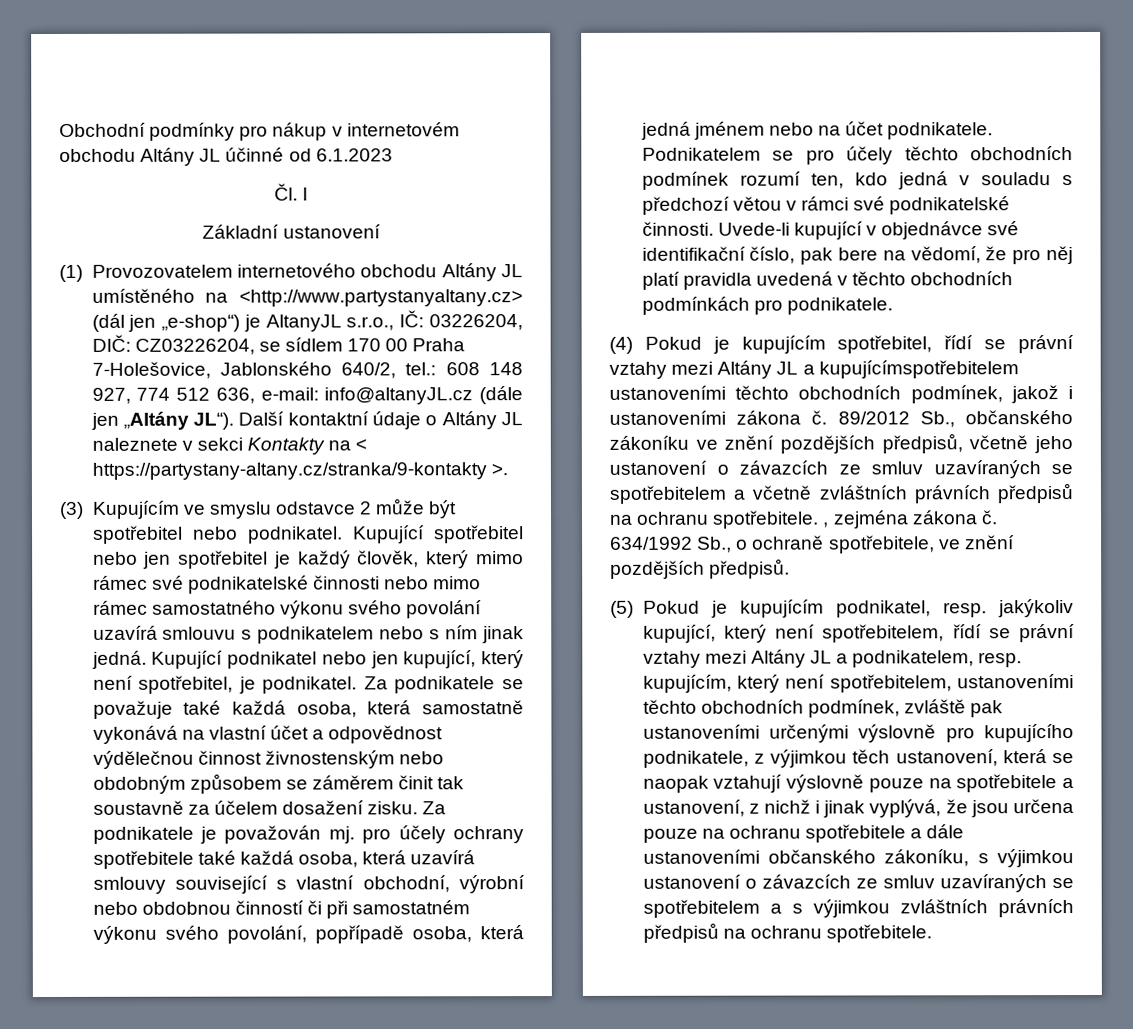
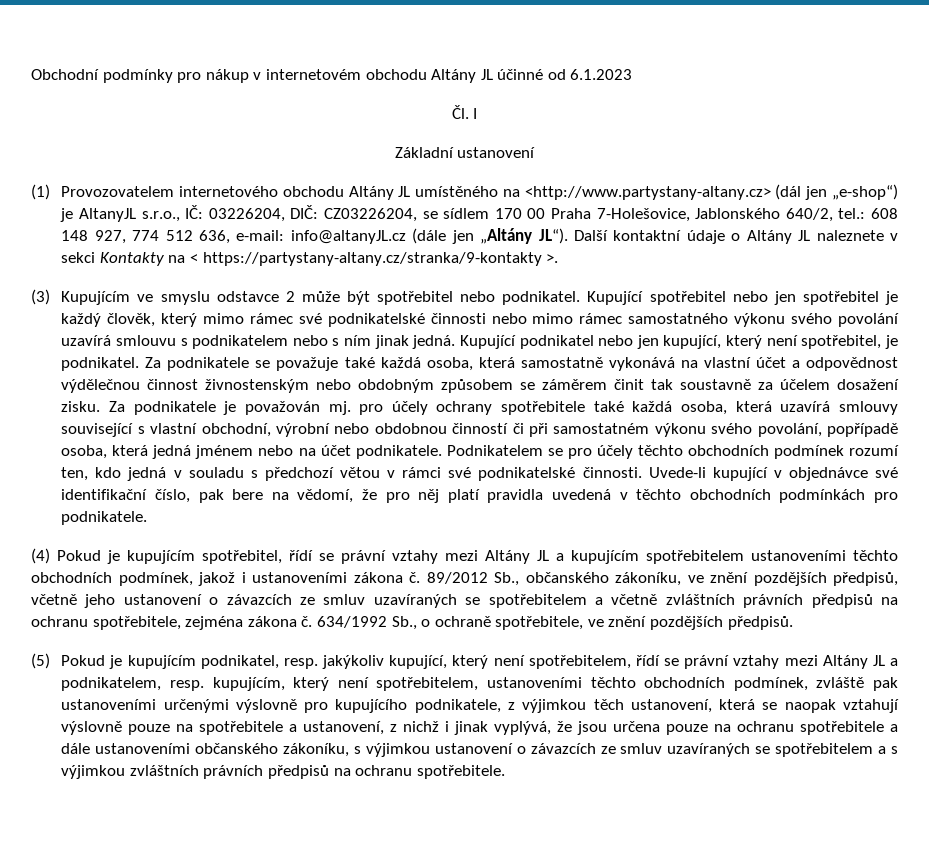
- (1) Provozovatelem internetového obchodu Altány JL umístěného na <http://www.partystanyaltany.cz> (dál jen „e-shop“) je AltanyJL s.r.o., IČ: 03226204, DIČ: CZ03226204, se sídlem 170 00 Praha 7-Holešovice, Jablonského 640/2, tel.: 608 148 927, 774 512 636, e-mail: info@altanyJL.cz (dále jen „Altány JL“).
+ (1) Provozovatelem internetového obchodu Altány JL umístěného na <http://www.partystany-altany.cz> (dál jen „e-shop“) je AltanyJL s.r.o., IČ: 03226204, DIČ: CZ03226204, se sídlem 170 00 Praha 7-Holešovice, Jablonského 640/2, tel.: 608 148 927, 774 512 636, e-mail: info@altanyJL.cz (dále jen „Altány JL“).
- (4) Pokud je kupujícím spotřebitel, řídí se právní vztahy mezi Altány JL a kupujícímspotřebitelem ustanoveními těchto obchodních podmínek, jakož i ustanoveními zákona č.
+ (4) Pokud je kupujícím spotřebitel, řídí se právní vztahy mezi Altány JL a kupujícím spotřebitelem ustanoveními těchto obchodních podmínek, jakož i ustanoveními zákona č.
- 89/2012 Sb., občanského zákoníku ve znění pozdějších předpisů, včetně jeho ustanovení o závazcích ze smluv uzavíraných se spotřebitelem a včetně zvláštních právních předpisů na ochranu spotřebitele. , zejména zákona č.
+ 89/2012 Sb., občanského zákoníku, ve znění pozdějších předpisů, včetně jeho ustanovení o závazcích ze smluv uzavíraných se spotřebitelem a včetně zvláštních právních předpisů na ochranu spotřebitele, zejména zákona č.

